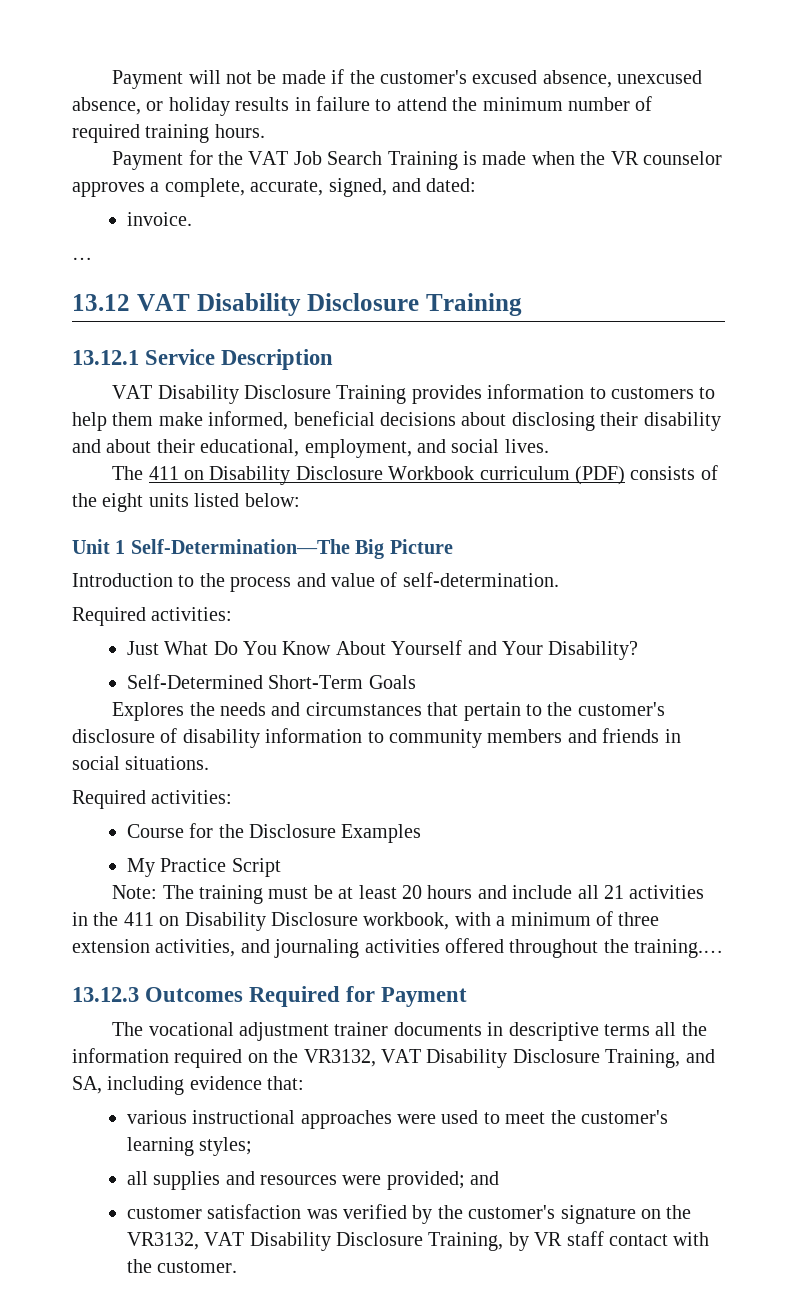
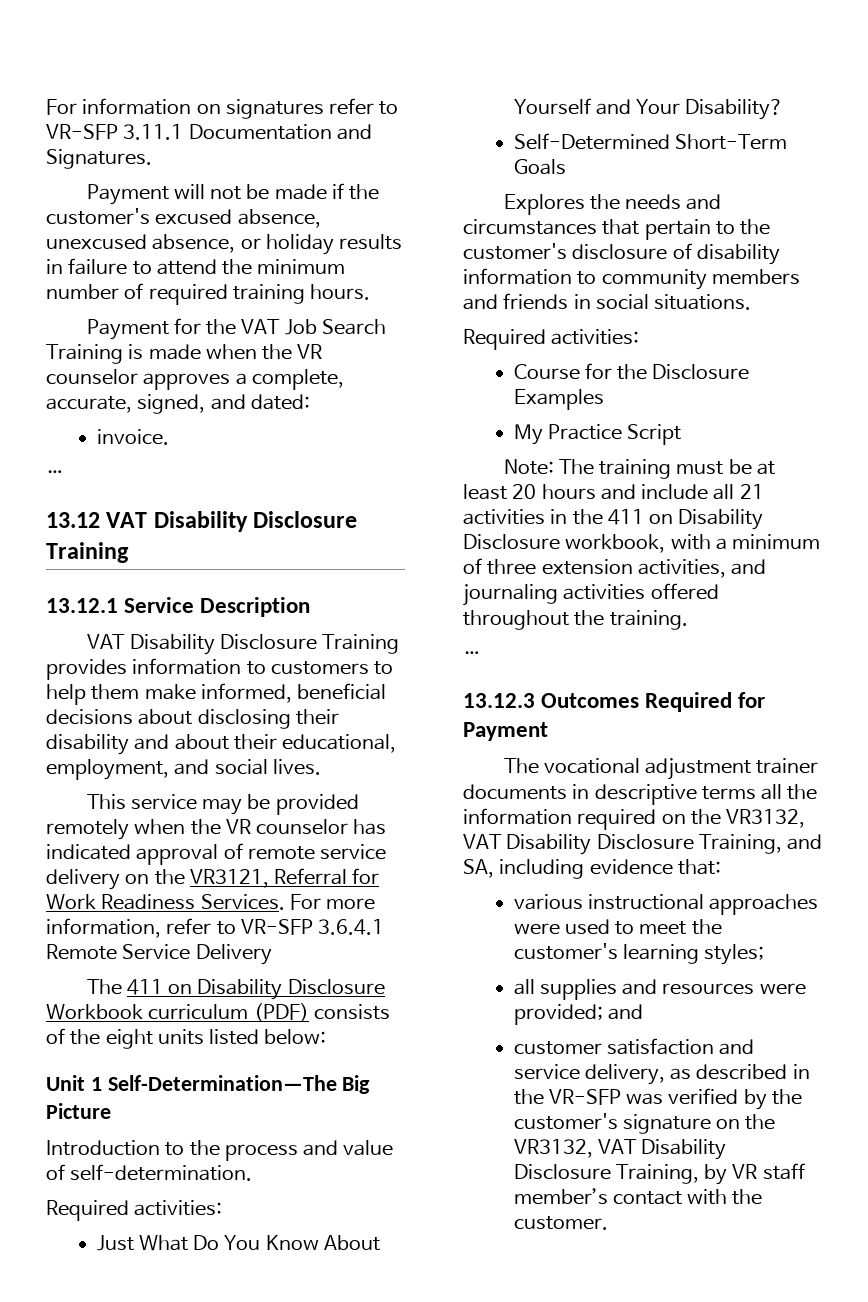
+ For information on signatures refer to VR-SFP 3.11.1 Documentation and Signatures.
+ This service may be provided remotely when the VR counselor has indicated approval of remote service delivery on the VR3121, Referral for Work Readiness Services. For more information, refer to VR-SFP 3.6.4.1 Remote Service Delivery
- Note: The training must be at least 20 hours and include all 21 activities in the 411 on Disability Disclosure workbook, with a minimum of three extension activities, and journaling activities offered throughout the training.…
+ Note: The training must be at least 20 hours and include all 21 activities in the 411 on Disability Disclosure workbook, with a minimum of three extension activities, and journaling activities offered throughout the training.
+ …
- customer satisfaction was verified by the customer's signature on the VR3132, VAT Disability Disclosure Training, by VR staff contact with the customer.
+ customer satisfaction and service delivery, as described in the VR-SFP was verified by the customer's signature on the VR3132, VAT Disability Disclosure Training, by VR staff member’s contact with the customer.

